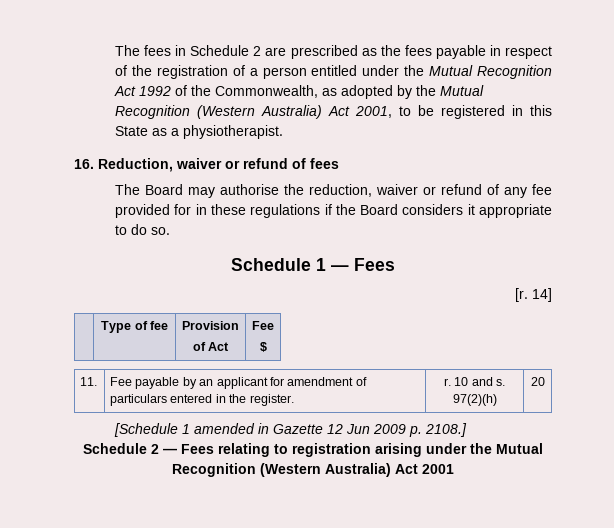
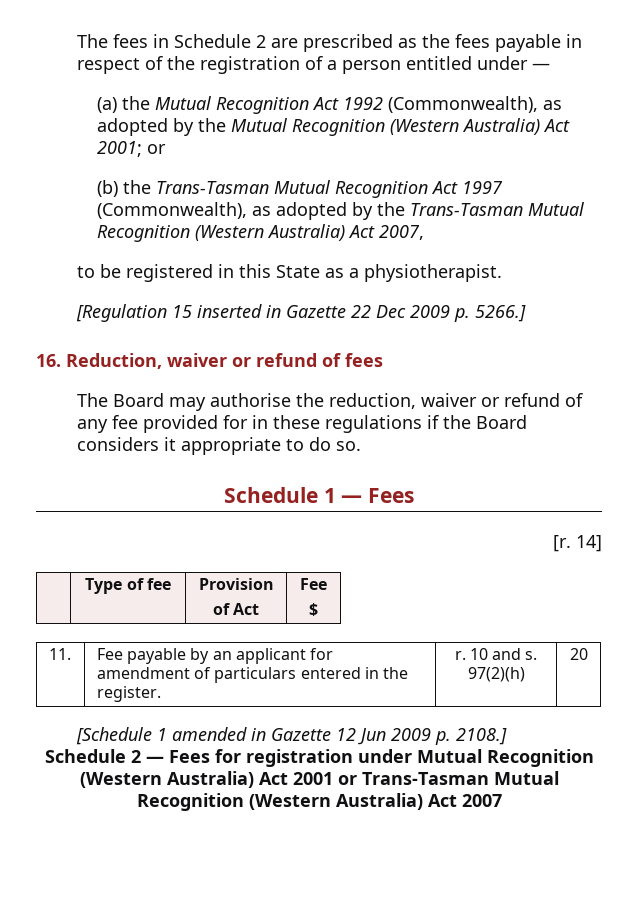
- The fees in Schedule 2 are prescribed as the fees payable in respect of the registration of a person entitled under the Mutual Recognition Act 1992 of the Commonwealth, as adopted by the Mutual Recognition (Western Australia) Act 2001, to be registered in this State as a physiotherapist.
+ The fees in Schedule 2 are prescribed as the fees payable in respect of the registration of a person entitled under —
+ (a) the Mutual Recognition Act 1992 (Commonwealth), as adopted by the Mutual Recognition (Western Australia) Act 2001; or
+ (b) the Trans-Tasman Mutual Recognition Act 1997 (Commonwealth), as adopted by the Trans-Tasman Mutual Recognition (Western Australia) Act 2007,
+ to be registered in this State as a physiotherapist.
+ [Regulation 15 inserted in Gazette 22 Dec 2009 p. 5266.]
- Schedule 2 — Fees relating to registration arising under the Mutual Recognition (Western Australia) Act 2001
+ Schedule 2 — Fees for registration under Mutual Recognition (Western Australia) Act 2001 or Trans-Tasman Mutual Recognition (Western Australia) Act 2007

